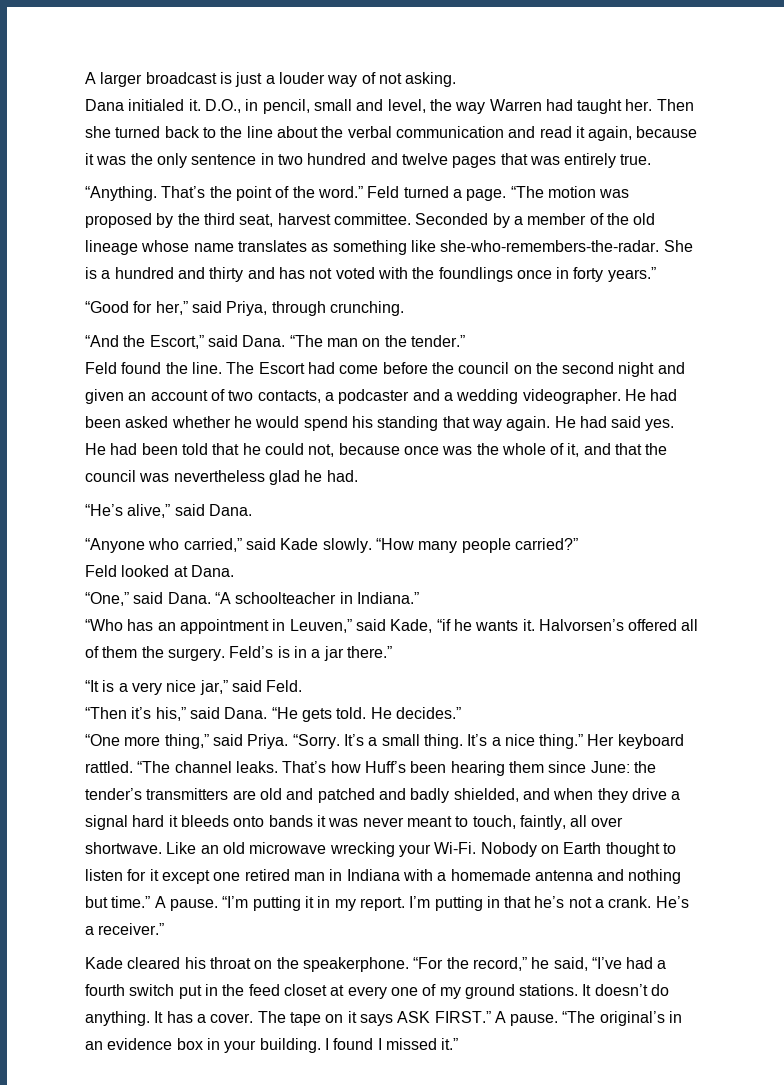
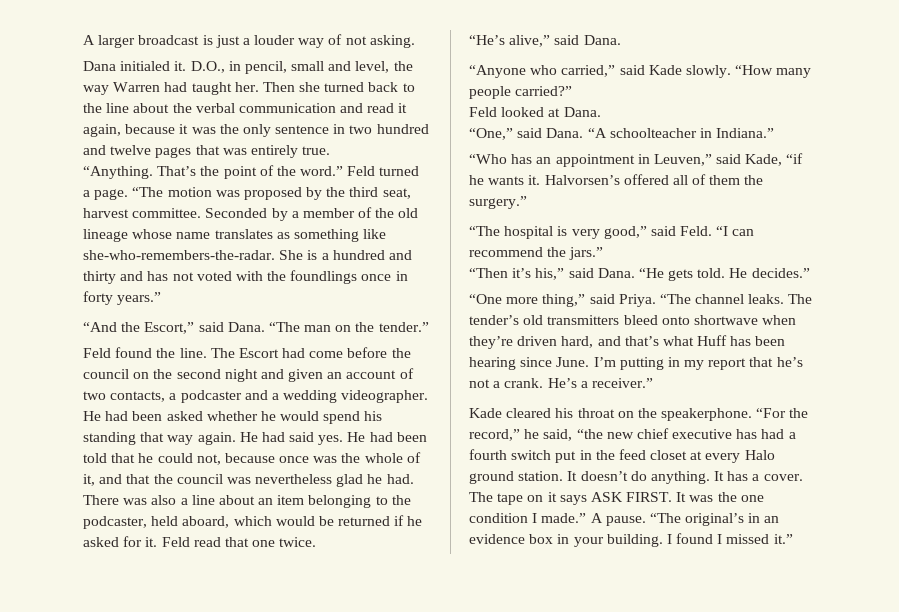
- “Good for her,” said Priya, through crunching.
+ There was also a line about an item belonging to the podcaster, held aboard, which would be returned if he asked for it. Feld read that one twice.
- Halvorsen’s offered all of them the surgery. Feld’s is in a jar there.”
- “It is a very nice jar,” said Feld.
+ Halvorsen’s offered all of them the surgery.”
+ “The hospital is very good,” said Feld. “I can recommend the jars.”
- “Sorry. It’s a small thing. It’s a nice thing.” Her keyboard rattled. “The channel leaks. That’s how Huff’s been hearing them since June: the tender’s transmitters are old and patched and badly shielded, and when they drive a signal hard it bleeds onto bands it was never meant to touch, faintly, all over shortwave. Like an old microwave wrecking your Wi-Fi. Nobody on Earth thought to listen for it except one retired man in Indiana with a homemade antenna and nothing but time.” A pause. “I’m putting it in my report.
+ “The channel leaks. The tender’s old transmitters bleed onto shortwave when they’re driven hard, and that’s what Huff has been hearing since June.
- I’m putting in that he’s not a crank.
+ I’m putting in my report that he’s not a crank.
- “For the record,” he said, “I’ve had a fourth switch put in the feed closet at every one of my ground stations.
+ “For the record,” he said, “the new chief executive has had a fourth switch put in the feed closet at every Halo ground station.
- The tape on it says ASK FIRST.”
+ The tape on it says ASK FIRST. It was the one condition I made.”

